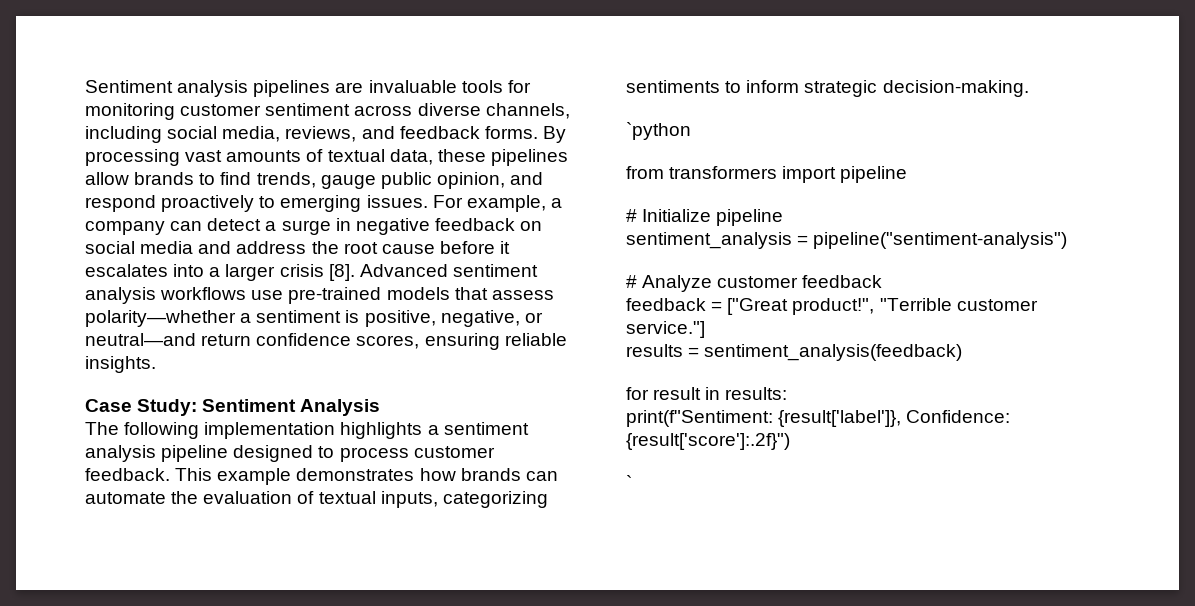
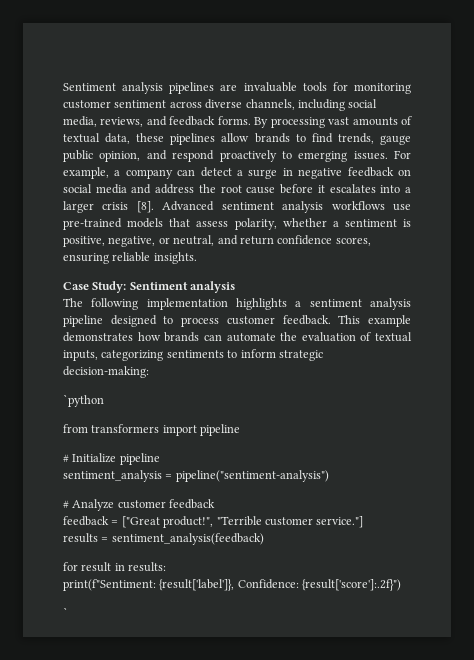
- Advanced sentiment analysis workflows use pre-trained models that assess polarity—whether a sentiment is positive, negative, or neutral—and return confidence scores, ensuring reliable insights.
+ Advanced sentiment analysis workflows use pre-trained models that assess polarity, whether a sentiment is positive, negative, or neutral, and return confidence scores, ensuring reliable insights.
- Case Study: Sentiment Analysis
+ Case Study: Sentiment analysis
- This example demonstrates how brands can automate the evaluation of textual inputs, categorizing sentiments to inform strategic decision-making.
+ This example demonstrates how brands can automate the evaluation of textual inputs, categorizing sentiments to inform strategic decision-making:

